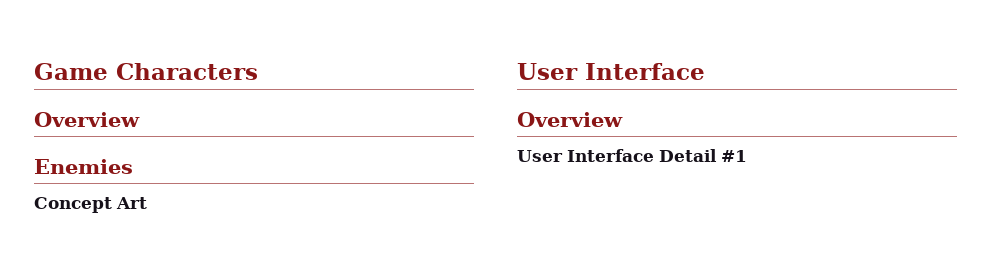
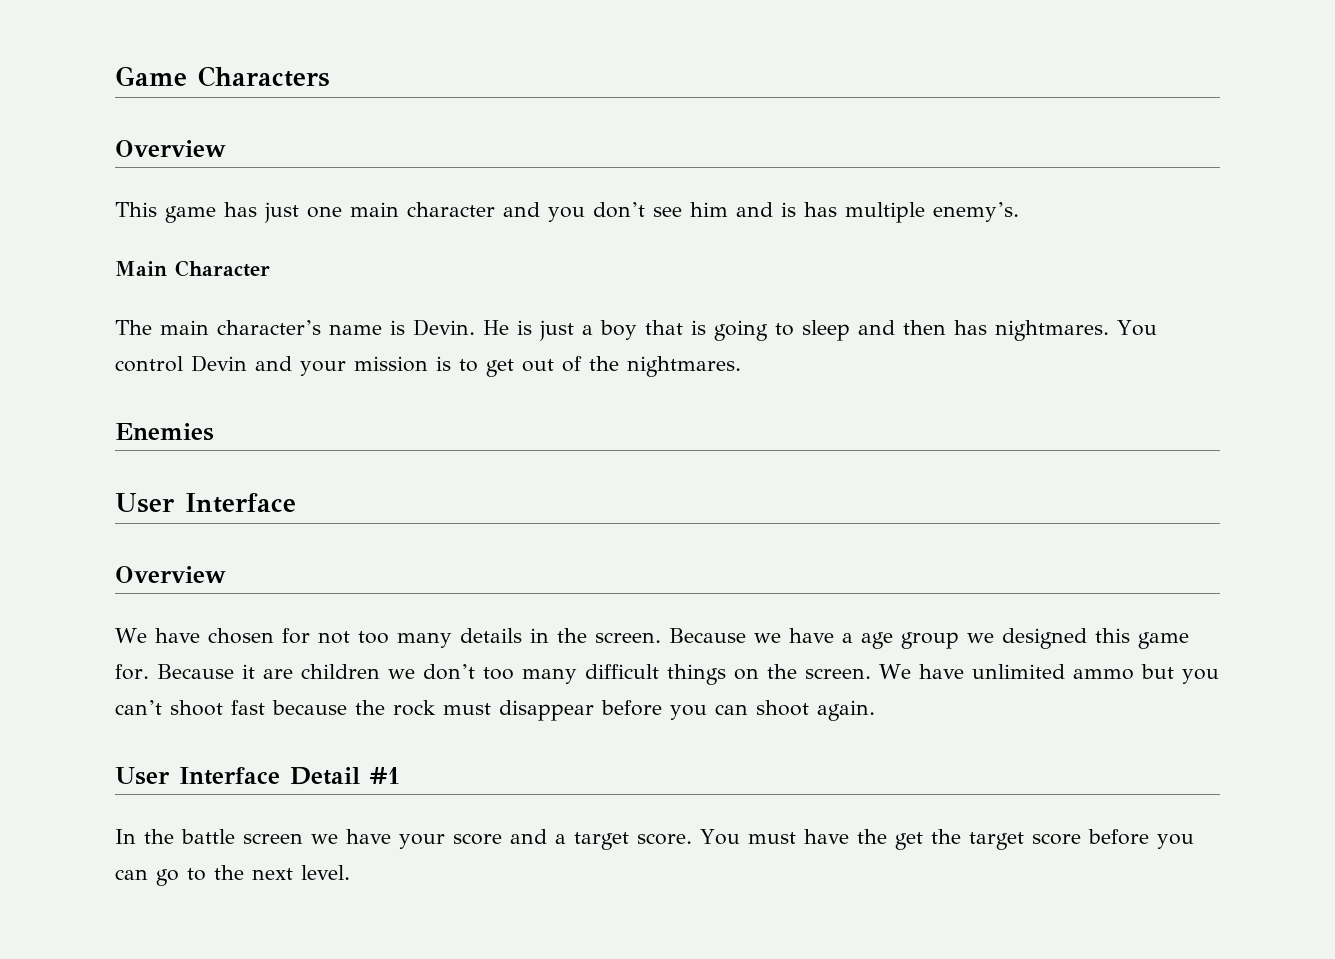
+ This game has just one main character and you don’t see him and is has multiple enemy’s.
+ Main Character
+ The main character’s name is Devin. He is just a boy that is going to sleep and then has nightmares. You control Devin and your mission is to get out of the nightmares.
- Concept Art
+ We have chosen for not too many details in the screen. Because we have a age group we designed this game for. Because it are children we don’t too many difficult things on the screen. We have unlimited ammo but you can’t shoot fast because the rock must disappear before you can shoot again.
  User Interface Detail #1
+ In the battle screen we have your score and a target score. You must have the get the target score before you can go to the next level.

